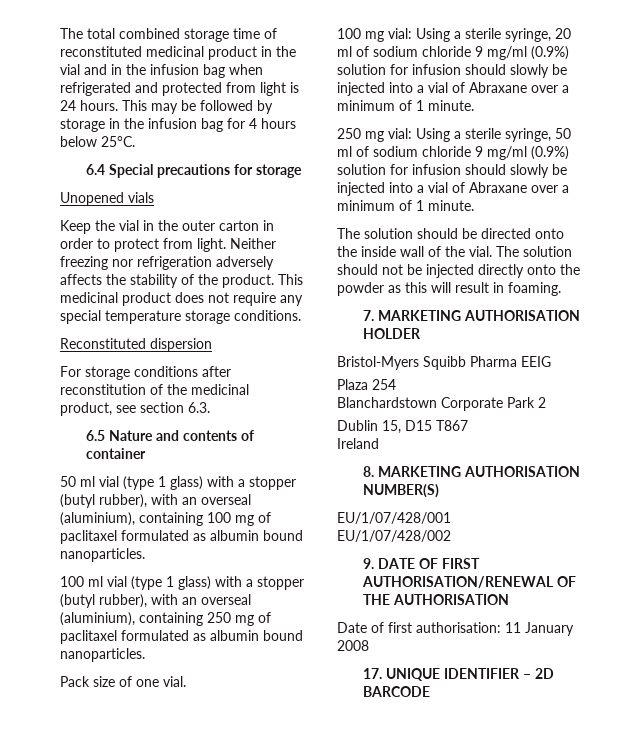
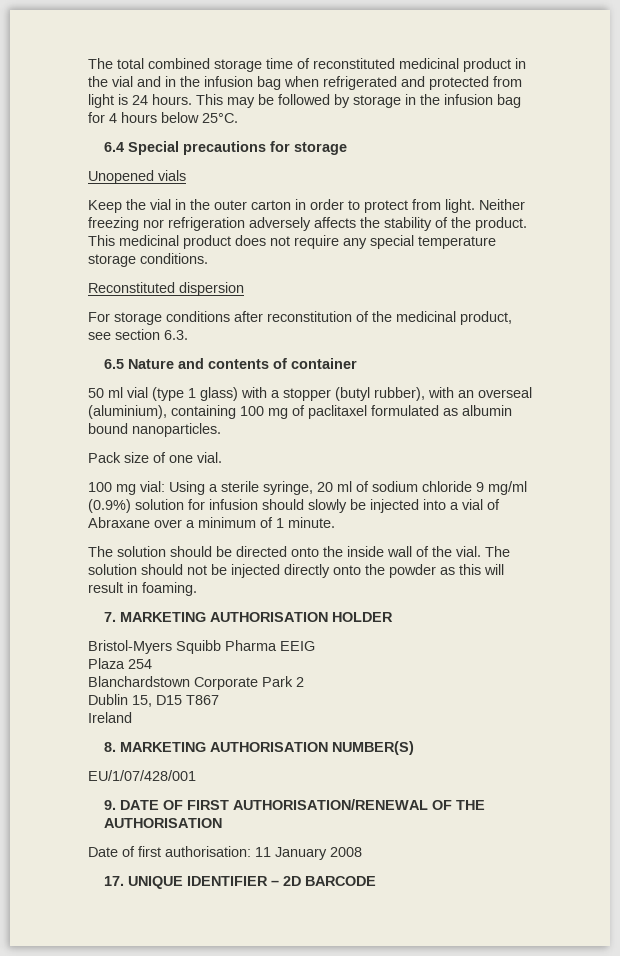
- 100 ml vial (type 1 glass) with a stopper (butyl rubber), with an overseal (aluminium), containing 250 mg of paclitaxel formulated as albumin bound nanoparticles.
- 250 mg vial: Using a sterile syringe, 50 ml of sodium chloride 9 mg/ml (0.9%) solution for infusion should slowly be injected into a vial of Abraxane over a minimum of 1 minute.
- EU/1/07/428/002

